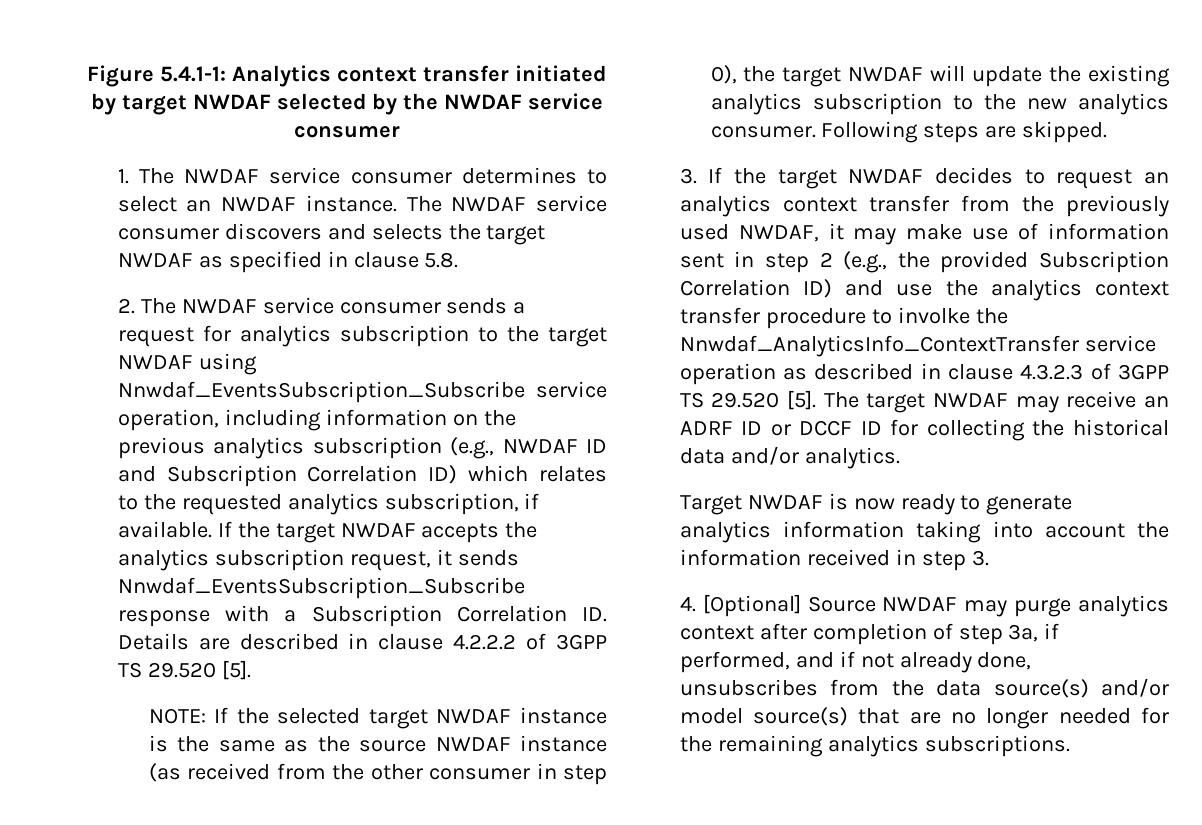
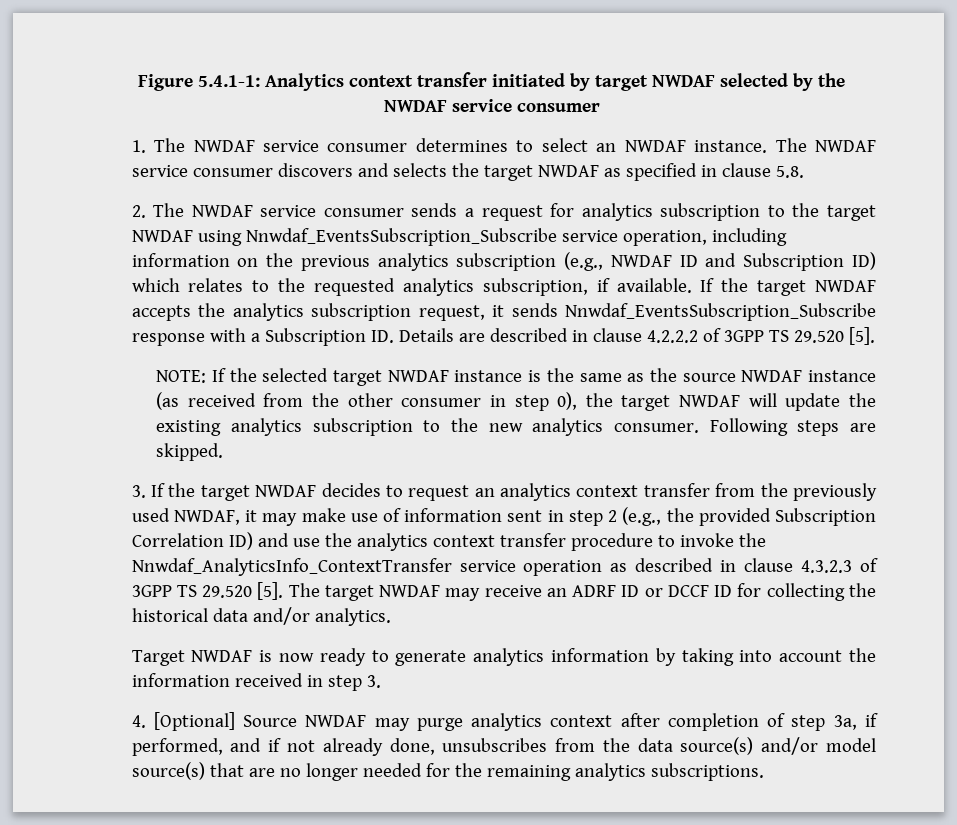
- 2. The NWDAF service consumer sends a request for analytics subscription to the target NWDAF using Nnwdaf_EventsSubscription_Subscribe service operation, including information on the previous analytics subscription (e.g., NWDAF ID and Subscription Correlation ID) which relates to the requested analytics subscription, if available.
+ 2. The NWDAF service consumer sends a request for analytics subscription to the target NWDAF using Nnwdaf_EventsSubscription_Subscribe service operation, including information on the previous analytics subscription (e.g., NWDAF ID and Subscription ID) which relates to the requested analytics subscription, if available.
- If the target NWDAF accepts the analytics subscription request, it sends Nnwdaf_EventsSubscription_Subscribe response with a Subscription Correlation ID. Details are described in clause 4.2.2.2 of 3GPP TS 29.520 [5].
+ If the target NWDAF accepts the analytics subscription request, it sends Nnwdaf_EventsSubscription_Subscribe response with a Subscription ID. Details are described in clause 4.2.2.2 of 3GPP TS 29.520 [5].
- 3. If the target NWDAF decides to request an analytics context transfer from the previously used NWDAF, it may make use of information sent in step 2 (e.g., the provided Subscription Correlation ID) and use the analytics context transfer procedure to involke the Nnwdaf_AnalyticsInfo_ContextTransfer service operation as described in clause 4.3.2.3 of 3GPP TS 29.520 [5].
+ 3. If the target NWDAF decides to request an analytics context transfer from the previously used NWDAF, it may make use of information sent in step 2 (e.g., the provided Subscription Correlation ID) and use the analytics context transfer procedure to invoke the Nnwdaf_AnalyticsInfo_ContextTransfer service operation as described in clause 4.3.2.3 of 3GPP TS 29.520 [5].
- Target NWDAF is now ready to generate analytics information taking into account the information received in step 3.
+ Target NWDAF is now ready to generate analytics information by taking into account the information received in step 3.

